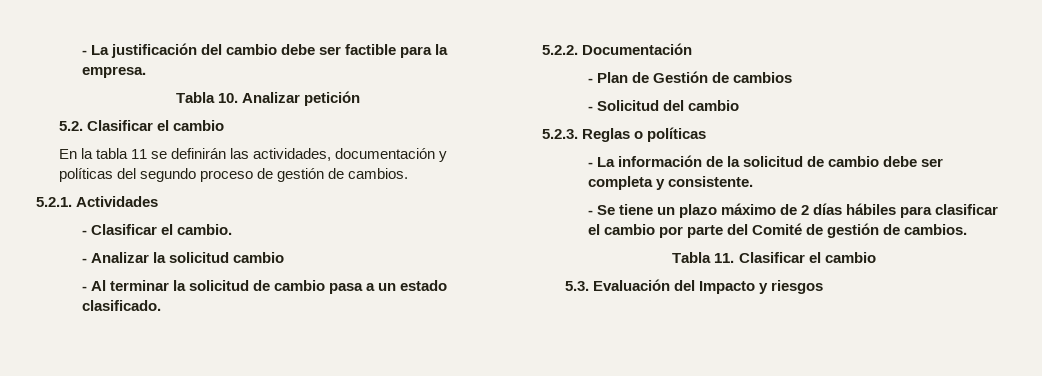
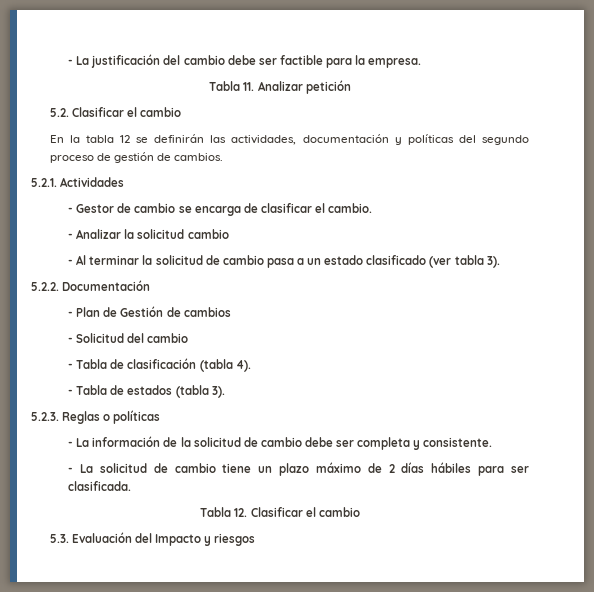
- Tabla 10. Analizar petición
+ Tabla 11. Analizar petición
- En la tabla 11 se definirán las actividades, documentación y políticas del segundo proceso de gestión de cambios.
+ En la tabla 12 se definirán las actividades, documentación y políticas del segundo proceso de gestión de cambios.
- - Clasificar el cambio.
+ - Gestor de cambio se encarga de clasificar el cambio.
- - Al terminar la solicitud de cambio pasa a un estado clasificado.
+ - Al terminar la solicitud de cambio pasa a un estado clasificado (ver tabla 3).
+ - Tabla de clasificación (tabla 4).
+ - Tabla de estados (tabla 3).
- - Se tiene un plazo máximo de 2 días hábiles para clasificar el cambio por parte del Comité de gestión de cambios.
- Tabla 11. Clasificar el cambio
+ - La solicitud de cambio tiene un plazo máximo de 2 días hábiles para ser clasificada.
+ Tabla 12. Clasificar el cambio

